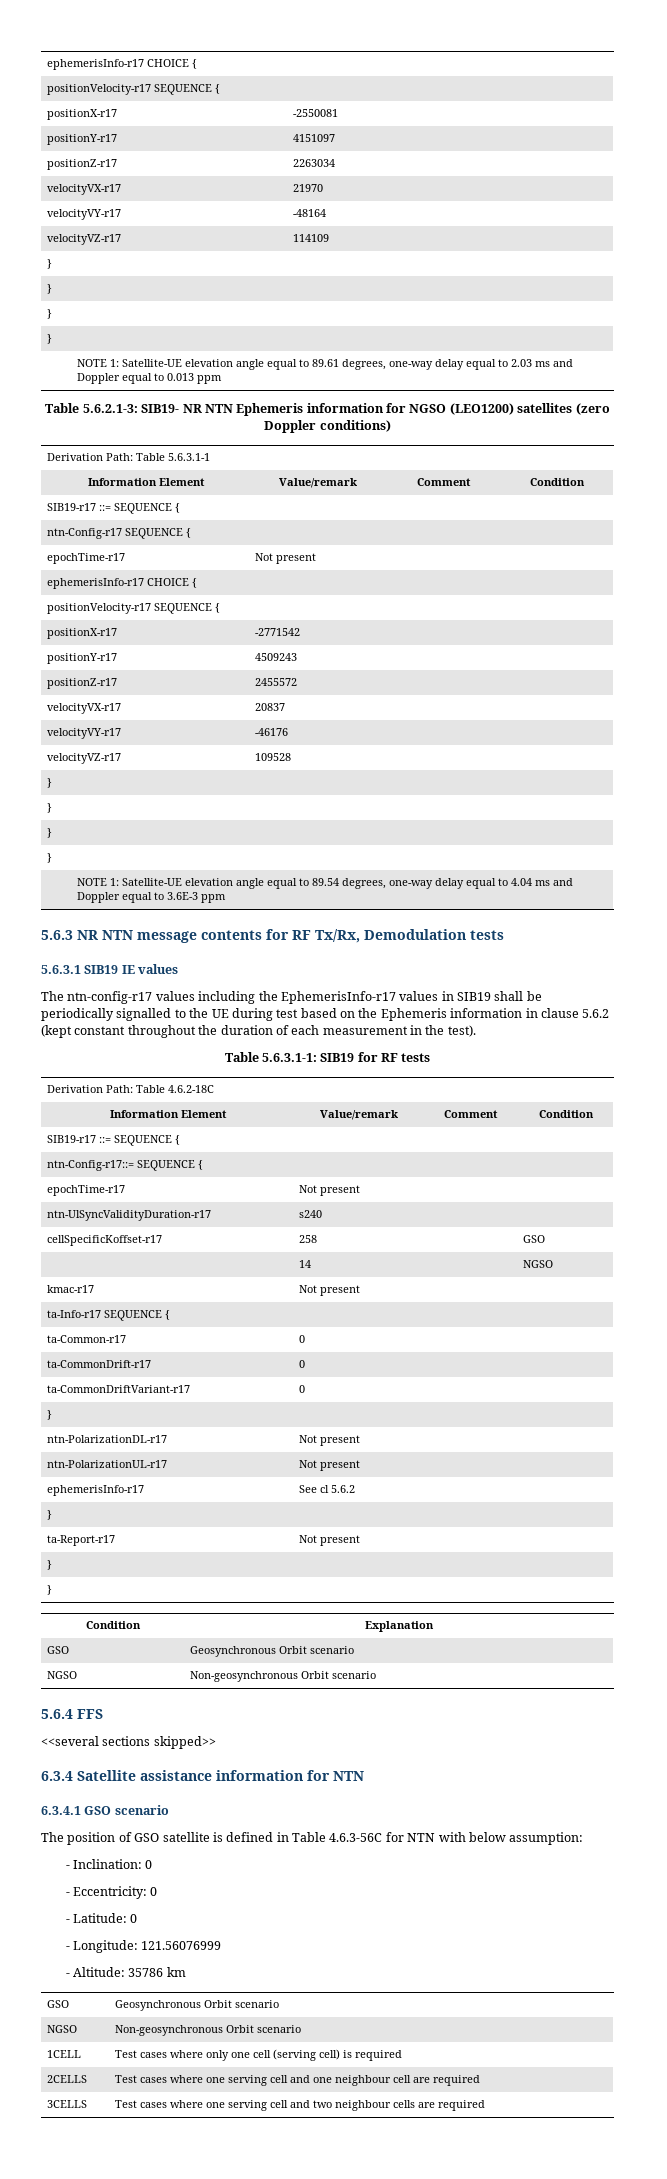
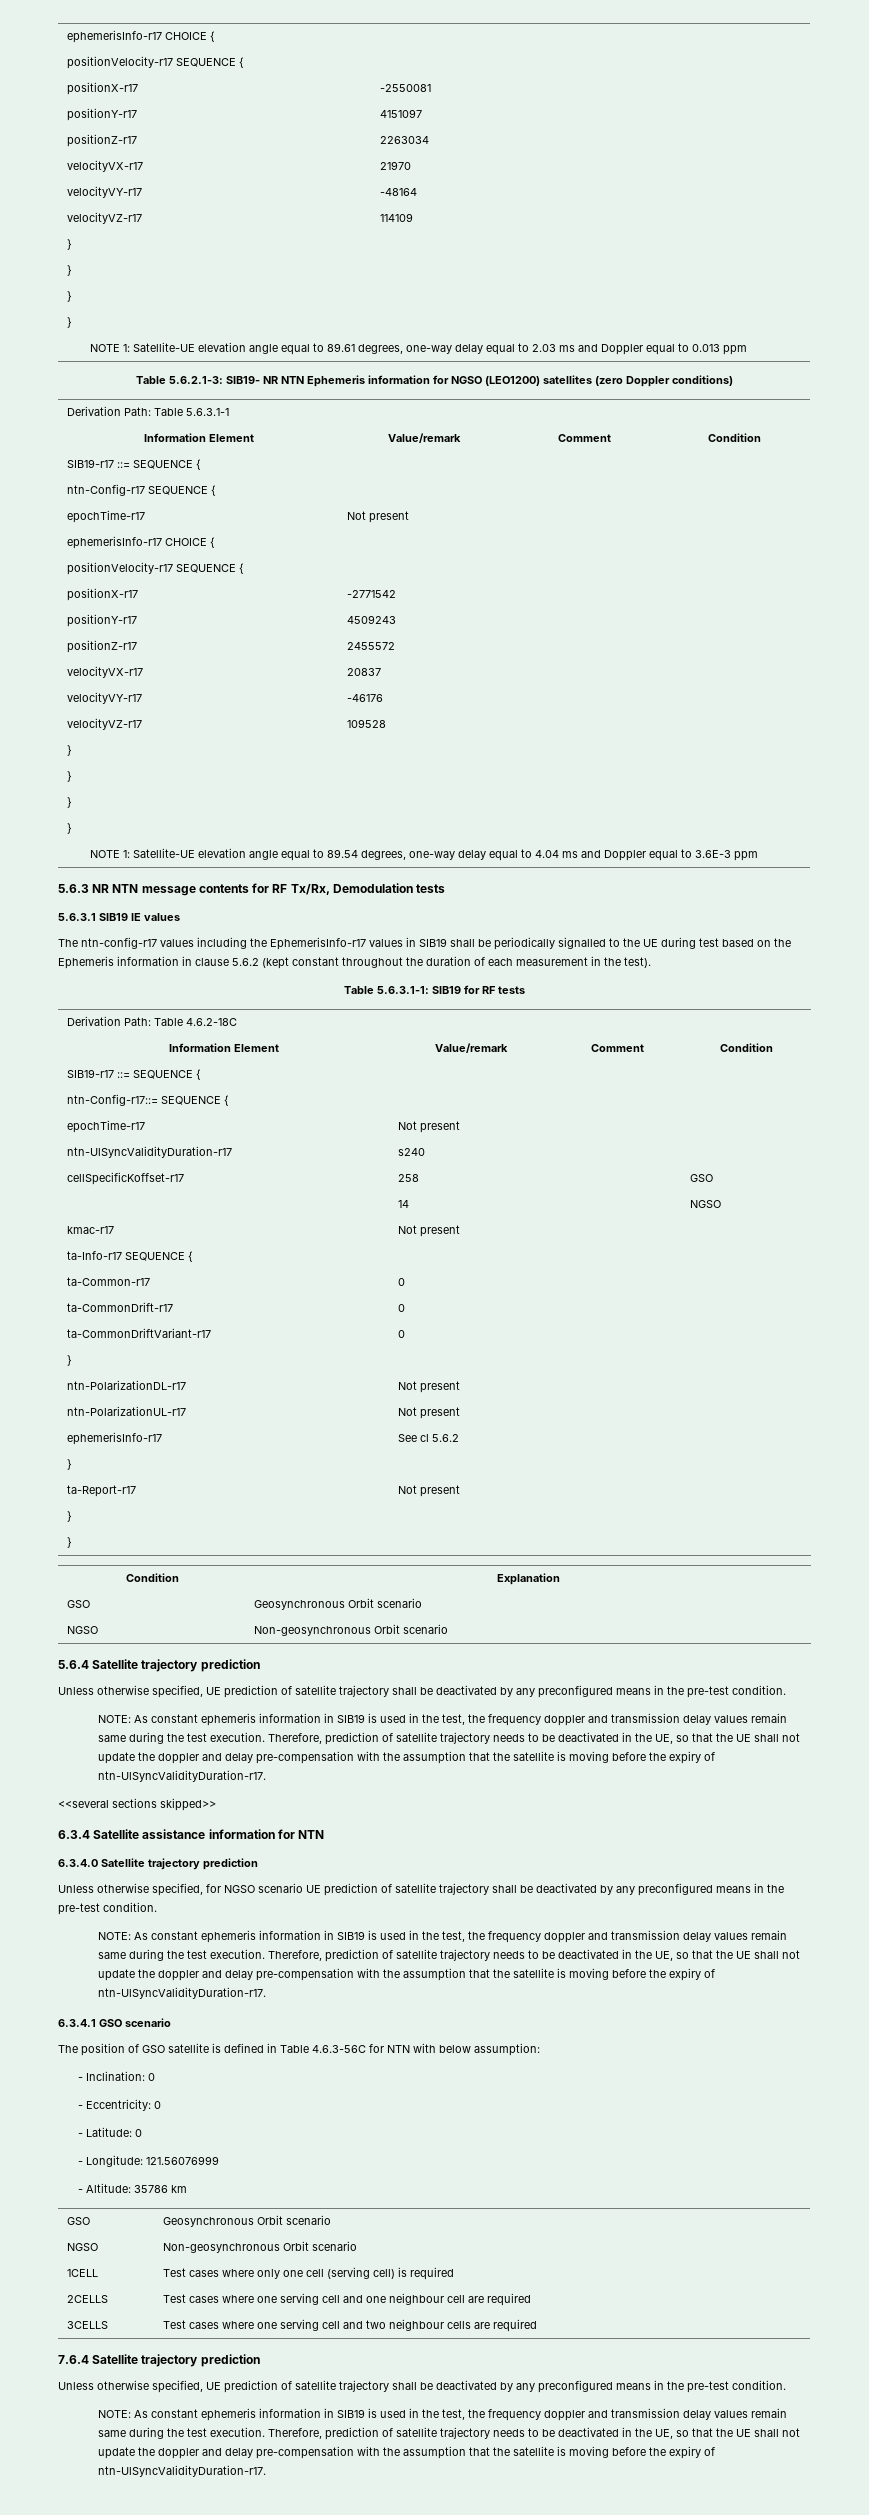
- 5.6.4 FFS
+ 5.6.4 Satellite trajectory prediction
+ Unless otherwise specified, UE prediction of satellite trajectory shall be deactivated by any preconfigured means in the pre-test condition.
+ NOTE: As constant ephemeris information in SIB19 is used in the test, the frequency doppler and transmission delay values remain same during the test execution. Therefore, prediction of satellite trajectory needs to be deactivated in the UE, so that the UE shall not update the doppler and delay pre-compensation with the assumption that the satellite is moving before the expiry of ntn-UlSyncValidityDuration-r17.
+ 6.3.4.0 Satellite trajectory prediction
+ Unless otherwise specified, for NGSO scenario UE prediction of satellite trajectory shall be deactivated by any preconfigured means in the pre-test condition.
+ NOTE: As constant ephemeris information in SIB19 is used in the test, the frequency doppler and transmission delay values remain same during the test execution. Therefore, prediction of satellite trajectory needs to be deactivated in the UE, so that the UE shall not update the doppler and delay pre-compensation with the assumption that the satellite is moving before the expiry of ntn-UlSyncValidityDuration-r17.
+ 7.6.4 Satellite trajectory prediction
+ Unless otherwise specified, UE prediction of satellite trajectory shall be deactivated by any preconfigured means in the pre-test condition.
+ NOTE: As constant ephemeris information in SIB19 is used in the test, the frequency doppler and transmission delay values remain same during the test execution. Therefore, prediction of satellite trajectory needs to be deactivated in the UE, so that the UE shall not update the doppler and delay pre-compensation with the assumption that the satellite is moving before the expiry of ntn-UlSyncValidityDuration-r17.

